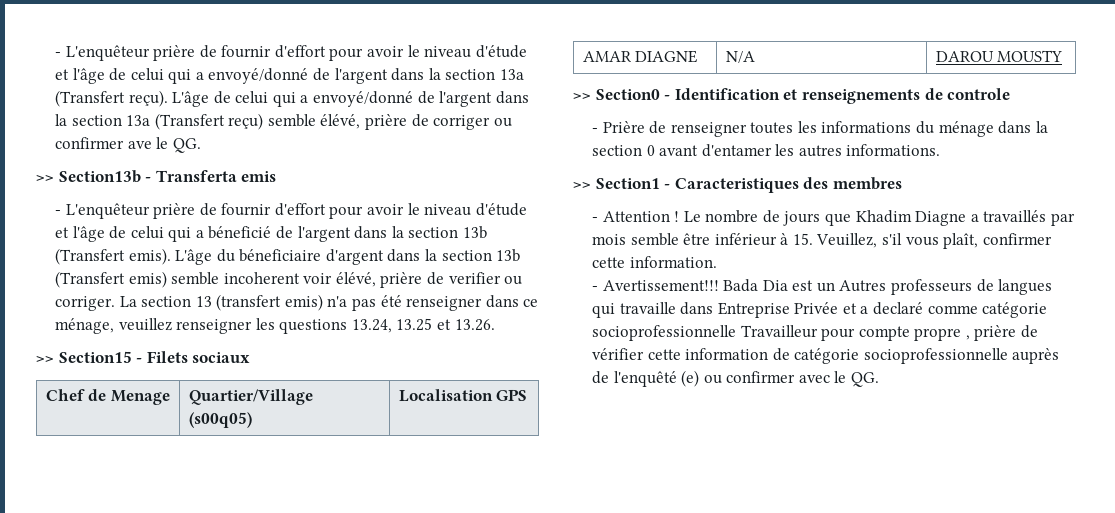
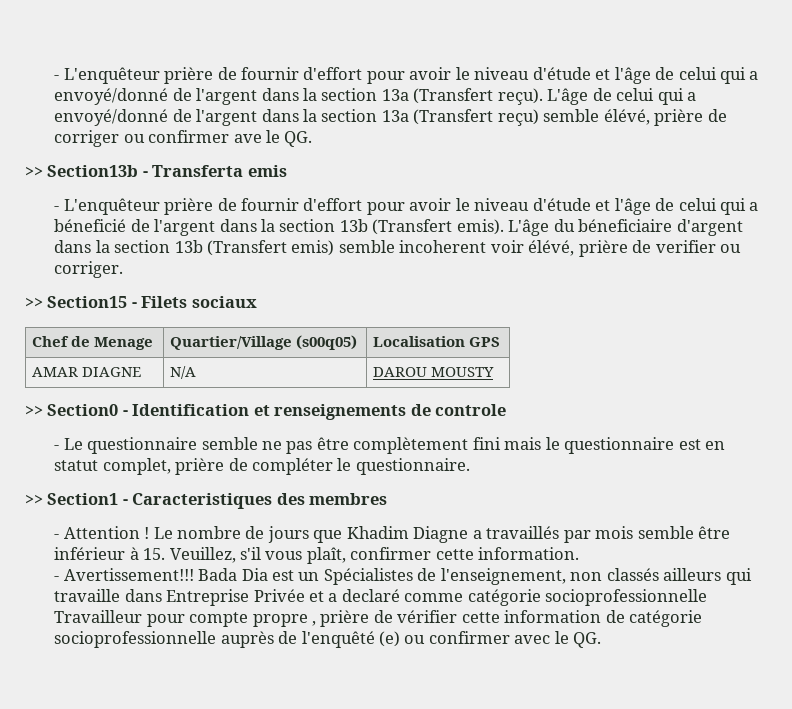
- La section 13 (transfert emis) n'a pas été renseigner dans ce ménage, veuillez renseigner les questions 13.24, 13.25 et 13.26.
- - Prière de renseigner toutes les informations du ménage dans la section 0 avant d'entamer les autres informations.
+ - Le questionnaire semble ne pas être complètement fini mais le questionnaire est en statut complet, prière de compléter le questionnaire.
- Bada Dia est un Autres professeurs de langues qui travaille dans Entreprise Privée et a declaré comme catégorie socioprofessionnelle Travailleur pour compte propre , prière de vérifier cette information de catégorie socioprofessionnelle auprès de l'enquêté (e) ou confirmer avec le QG.
+ Bada Dia est un Spécialistes de l'enseignement, non classés ailleurs qui travaille dans Entreprise Privée et a declaré comme catégorie socioprofessionnelle Travailleur pour compte propre , prière de vérifier cette information de catégorie socioprofessionnelle auprès de l'enquêté (e) ou confirmer avec le QG.

